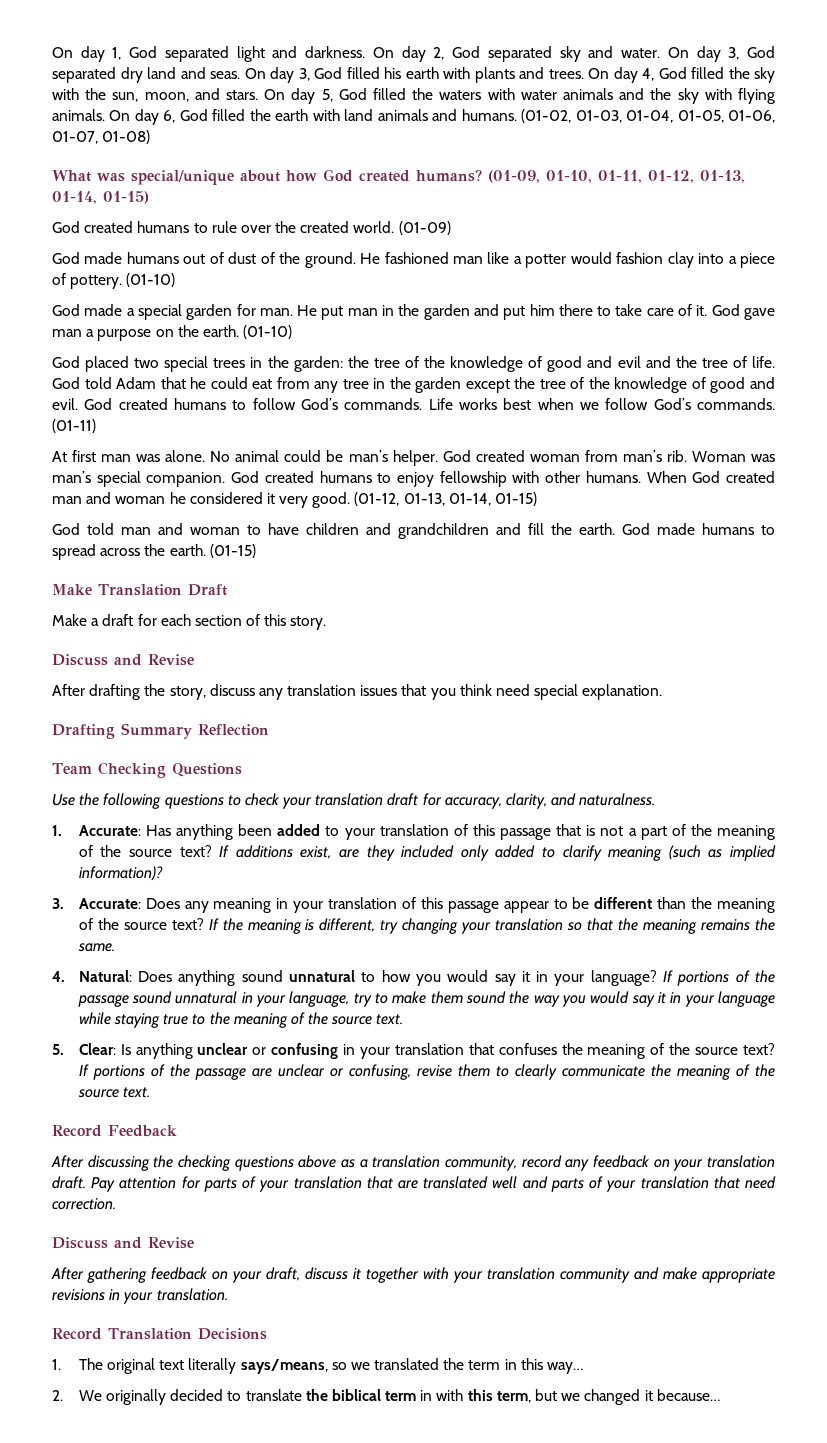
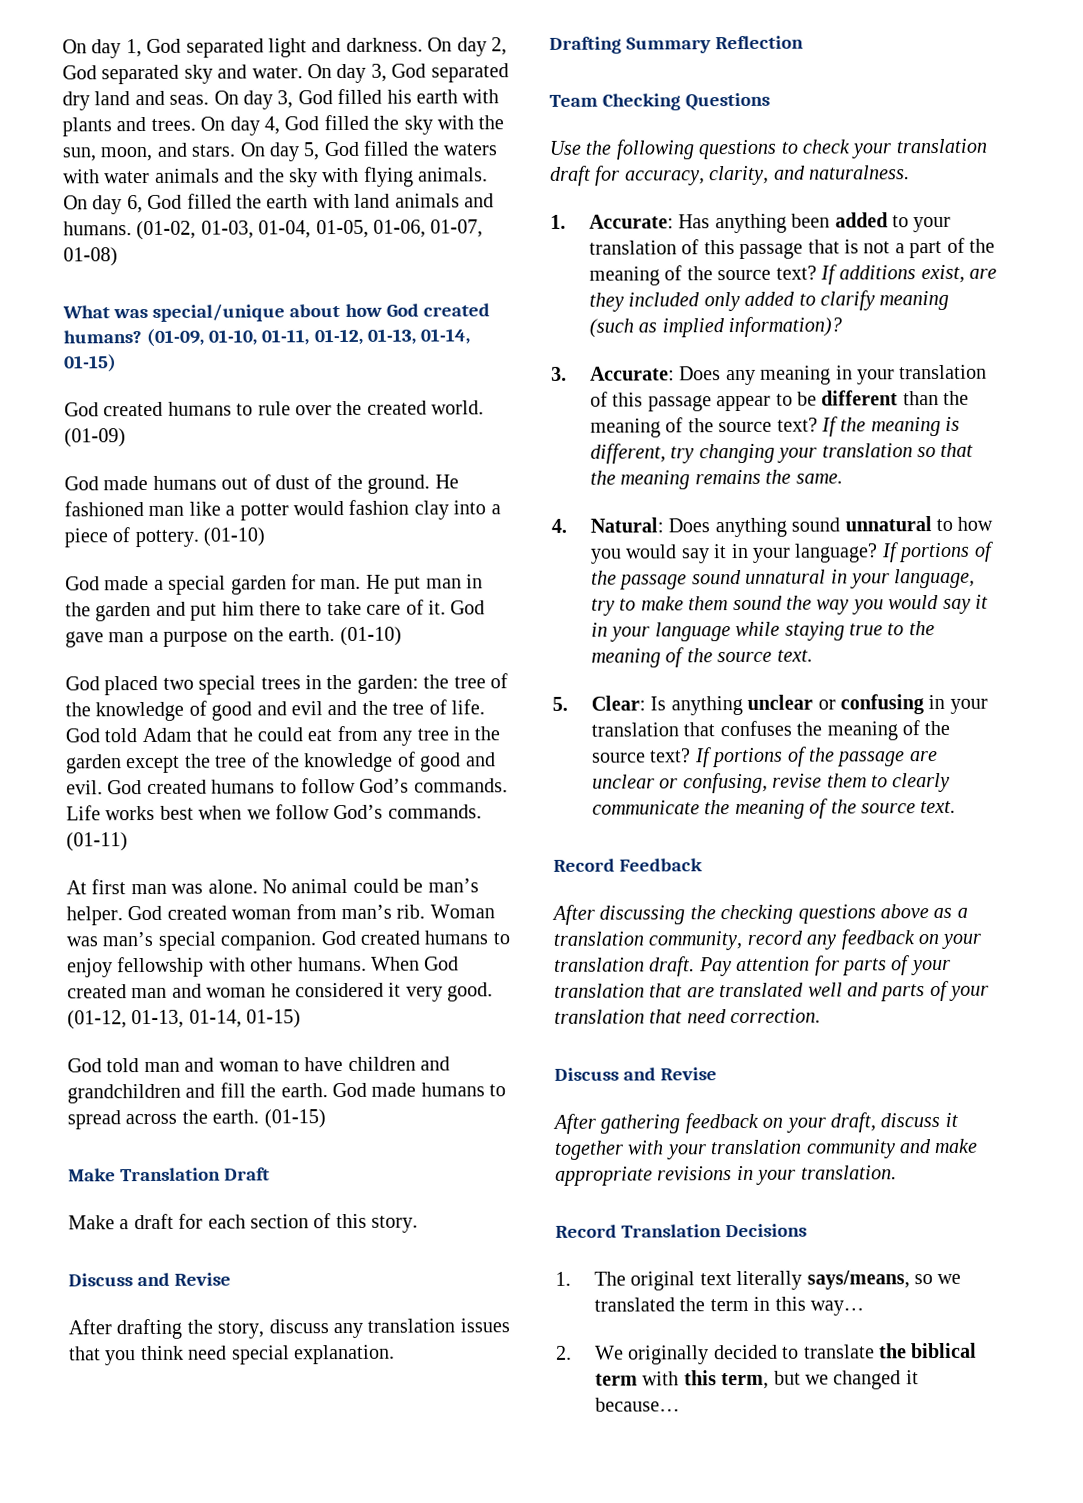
- 2. We originally decided to translate the biblical term in with this term, but we changed it because…
+ 2. We originally decided to translate the biblical term with this term, but we changed it because…

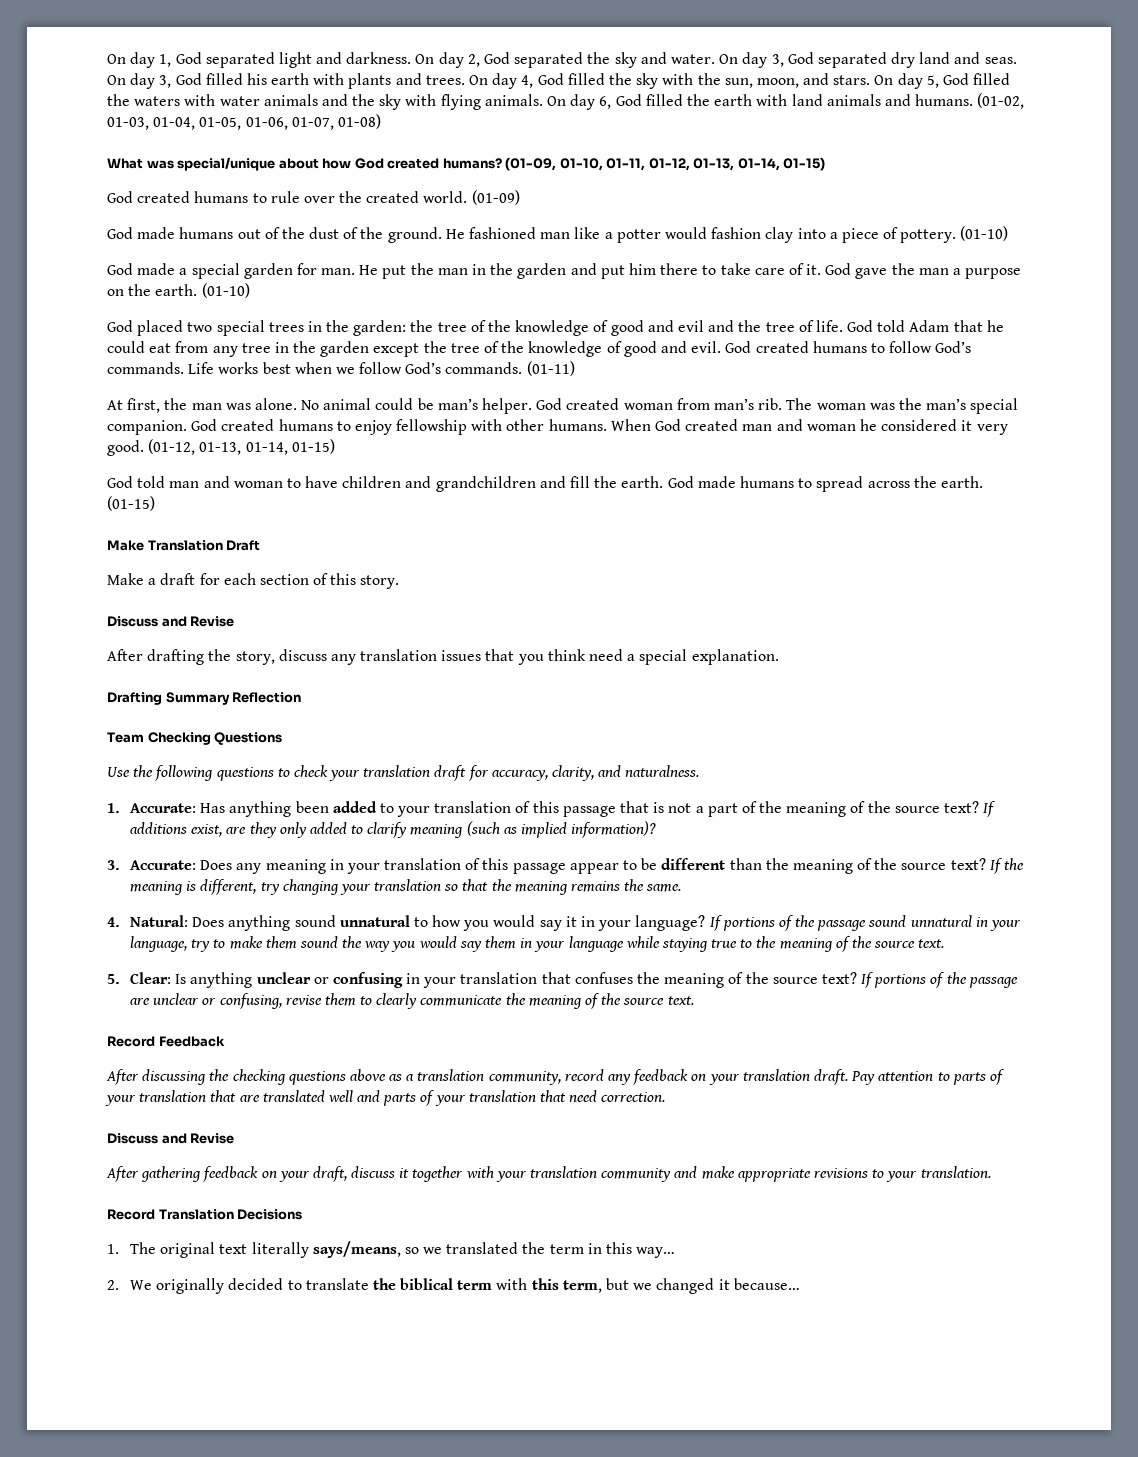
- On day 2, God separated sky and water.
+ On day 2, God separated the sky and water.
- God made humans out of dust of the ground.
+ God made humans out of the dust of the ground.
- He put man in the garden and put him there to take care of it.
+ He put the man in the garden and put him there to take care of it.
- God gave man a purpose on the earth.
+ God gave the man a purpose on the earth.
- At first man was alone.
+ At first, the man was alone.
- Woman was man’s special companion.
+ The woman was the man’s special companion.
- After drafting the story, discuss any translation issues that you think need special explanation.
+ After drafting the story, discuss any translation issues that you think need a special explanation.
- If additions exist, are they included only added to clarify meaning (such as implied information)?
+ If additions exist, are they only added to clarify meaning (such as implied information)?
- If portions of the passage sound unnatural in your language, try to make them sound the way you would say it in your language while staying true to the meaning of the source text.
+ If portions of the passage sound unnatural in your language, try to make them sound the way you would say them in your language while staying true to the meaning of the source text.
- Pay attention for parts of your translation that are translated well and parts of your translation that need correction.
+ Pay attention to parts of your translation that are translated well and parts of your translation that need correction.
- After gathering feedback on your draft, discuss it together with your translation community and make appropriate revisions in your translation.
+ After gathering feedback on your draft, discuss it together with your translation community and make appropriate revisions to your translation.

